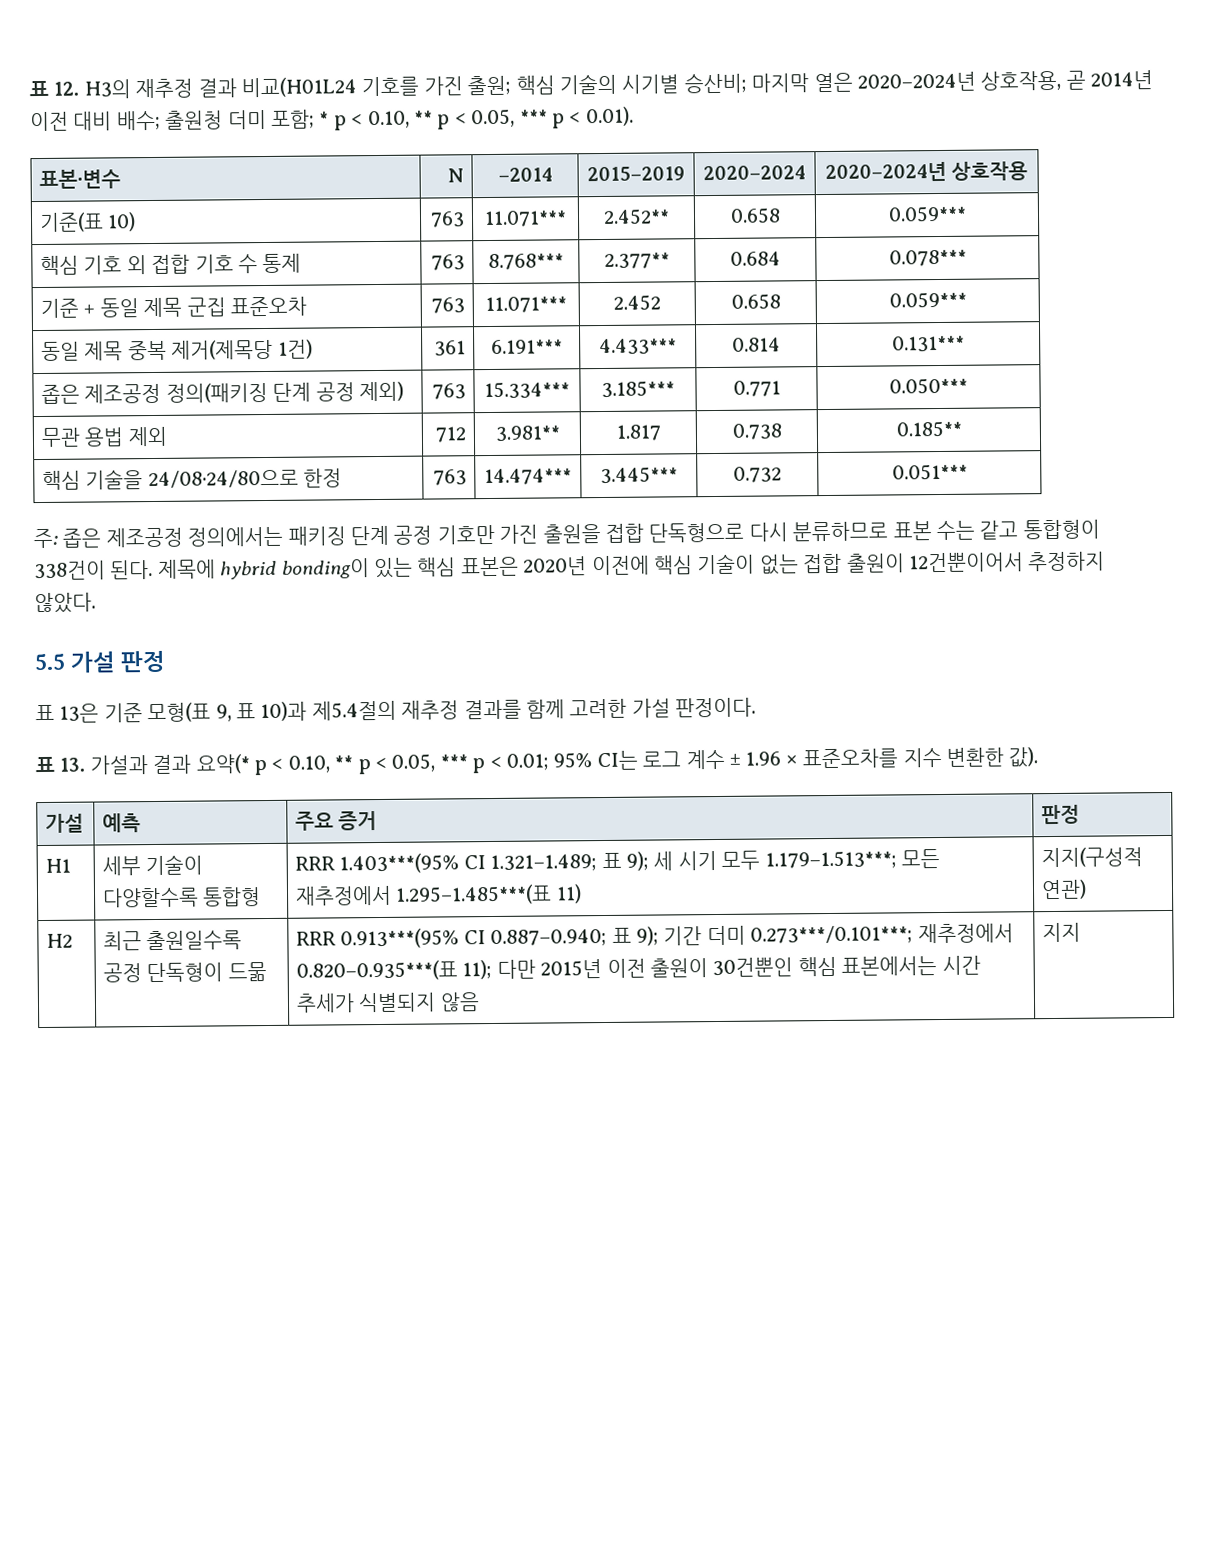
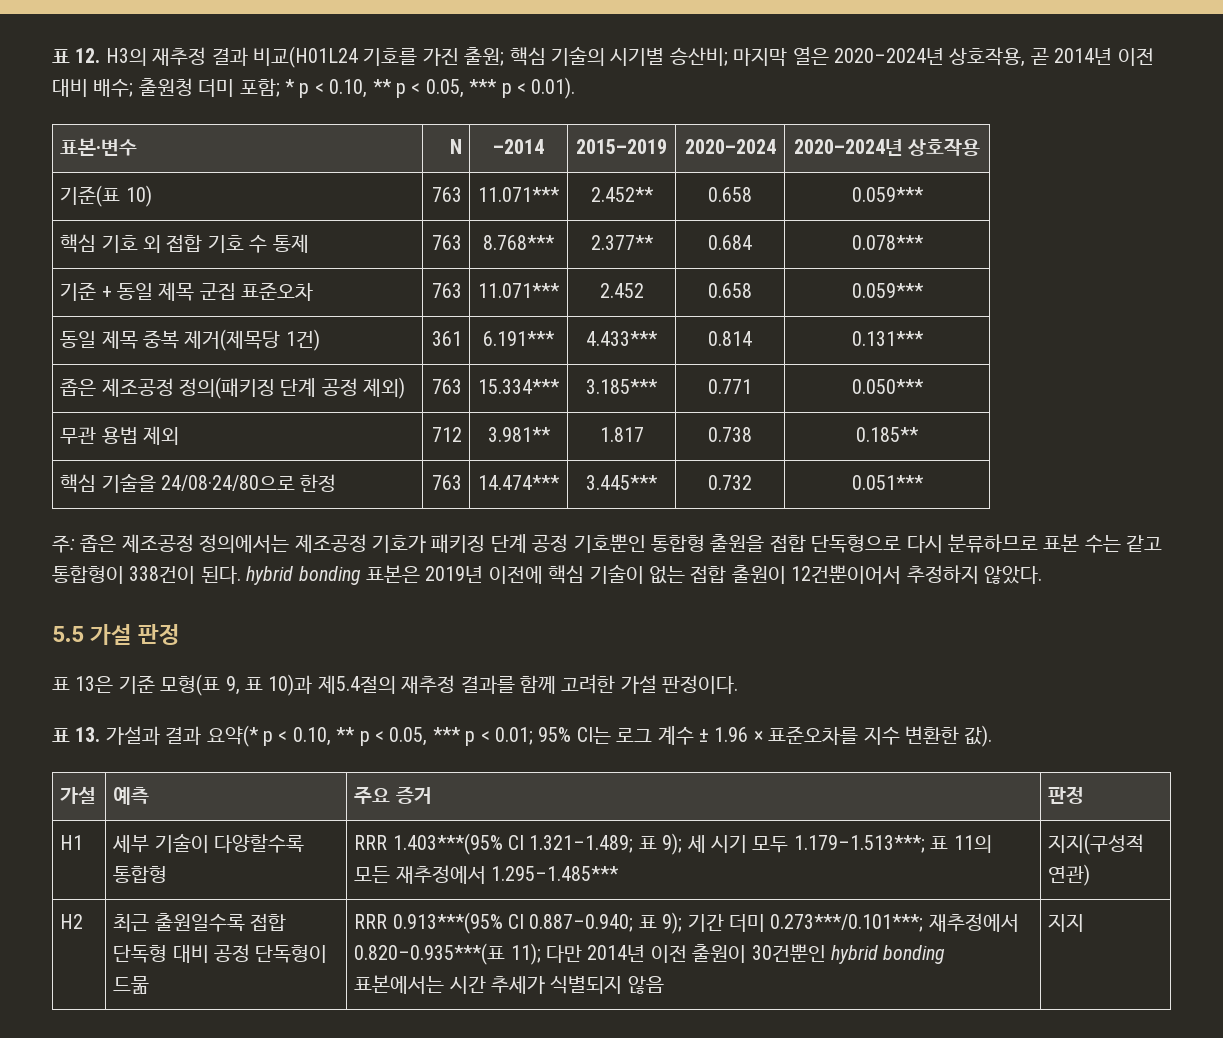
- 주: 좁은 제조공정 정의에서는 패키징 단계 공정 기호만 가진 출원을 접합 단독형으로 다시 분류하므로 표본 수는 같고 통합형이 338건이 된다. 제목에 hybrid bonding이 있는 핵심 표본은 2020년 이전에 핵심 기술이 없는 접합 출원이 12건뿐이어서 추정하지 않았다.
+ 주: 좁은 제조공정 정의에서는 제조공정 기호가 패키징 단계 공정 기호뿐인 통합형 출원을 접합 단독형으로 다시 분류하므로 표본 수는 같고 통합형이 338건이 된다. hybrid bonding 표본은 2019년 이전에 핵심 기술이 없는 접합 출원이 12건뿐이어서 추정하지 않았다.
- H1 | 세부 기술이 다양할수록 통합형 | RRR 1.403***(95% CI 1.321–1.489; 표 9); 세 시기 모두 1.179–1.513***; 모든 재추정에서 1.295–1.485***(표 11) | 지지(구성적 연관)
+ H1 | 세부 기술이 다양할수록 통합형 | RRR 1.403***(95% CI 1.321–1.489; 표 9); 세 시기 모두 1.179–1.513***; 표 11의 모든 재추정에서 1.295–1.485*** | 지지(구성적 연관)
- H2 | 최근 출원일수록 공정 단독형이 드묾 | RRR 0.913***(95% CI 0.887–0.940; 표 9); 기간 더미 0.273***/0.101***; 재추정에서 0.820–0.935***(표 11); 다만 2015년 이전 출원이 30건뿐인 핵심 표본에서는 시간 추세가 식별되지 않음 | 지지
+ H2 | 최근 출원일수록 접합 단독형 대비 공정 단독형이 드묾 | RRR 0.913***(95% CI 0.887–0.940; 표 9); 기간 더미 0.273***/0.101***; 재추정에서 0.820–0.935***(표 11); 다만 2014년 이전 출원이 30건뿐인 hybrid bonding 표본에서는 시간 추세가 식별되지 않음 | 지지

